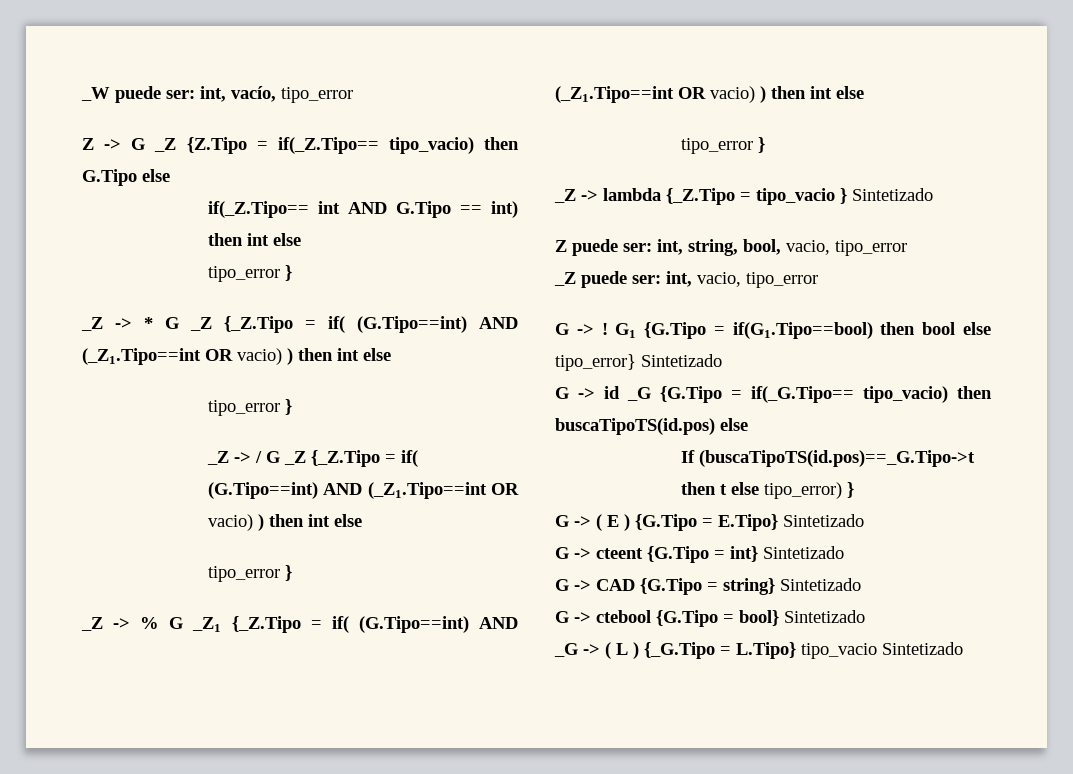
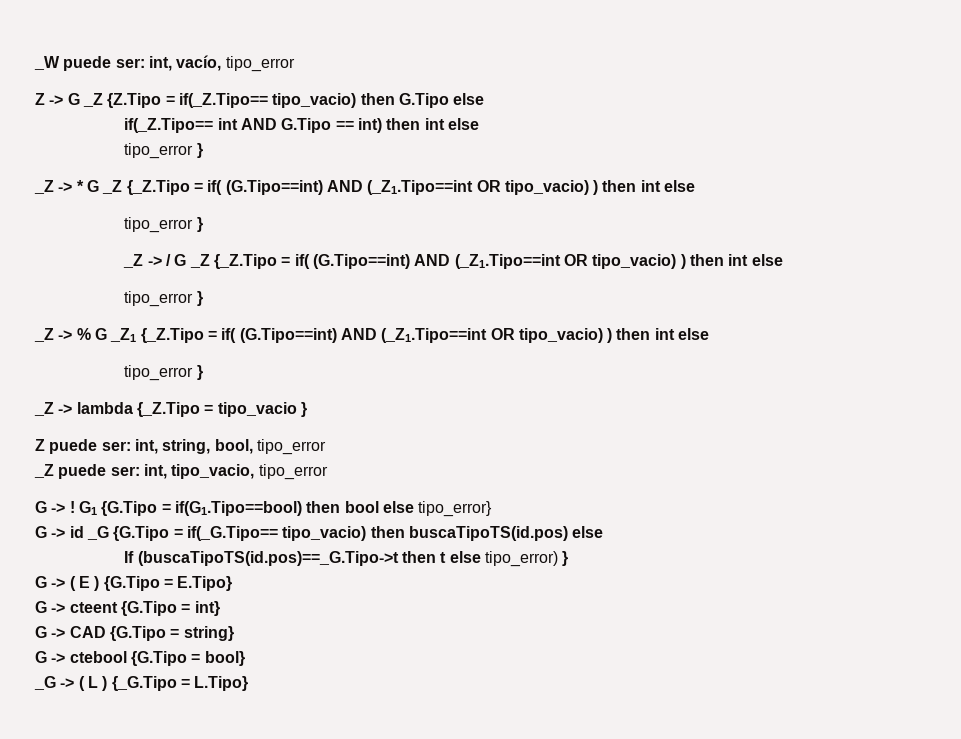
- _Z -> * G _Z {_Z.Tipo = if( (G.Tipo==int) AND (_Z1.Tipo==int OR vacio) ) then int else
+ _Z -> * G _Z {_Z.Tipo = if( (G.Tipo==int) AND (_Z1.Tipo==int OR tipo_vacio) ) then int else
- _Z -> / G _Z {_Z.Tipo = if( (G.Tipo==int) AND (_Z1.Tipo==int OR vacio) ) then int else
+ _Z -> / G _Z {_Z.Tipo = if( (G.Tipo==int) AND (_Z1.Tipo==int OR tipo_vacio) ) then int else
- _Z -> % G _Z1 {_Z.Tipo = if( (G.Tipo==int) AND (_Z1.Tipo==int OR vacio) ) then int else
+ _Z -> % G _Z1 {_Z.Tipo = if( (G.Tipo==int) AND (_Z1.Tipo==int OR tipo_vacio) ) then int else
- _Z -> lambda {_Z.Tipo = tipo_vacio } Sintetizado
+ _Z -> lambda {_Z.Tipo = tipo_vacio }
- Z puede ser: int, string, bool, vacio, tipo_error
+ Z puede ser: int, string, bool, tipo_error
- _Z puede ser: int, vacio, tipo_error
+ _Z puede ser: int, tipo_vacio, tipo_error
- G1 {G.Tipo = if(G1.Tipo==bool) then bool else tipo_error} Sintetizado
+ G1 {G.Tipo = if(G1.Tipo==bool) then bool else tipo_error}
- G -> ( E ) {G.Tipo = E.Tipo} Sintetizado
+ G -> ( E ) {G.Tipo = E.Tipo}
- G -> cteent {G.Tipo = int} Sintetizado
+ G -> cteent {G.Tipo = int}
- G -> CAD {G.Tipo = string} Sintetizado
+ G -> CAD {G.Tipo = string}
- G -> ctebool {G.Tipo = bool} Sintetizado
+ G -> ctebool {G.Tipo = bool}
- _G -> ( L ) {_G.Tipo = L.Tipo} tipo_vacio Sintetizado
+ _G -> ( L ) {_G.Tipo = L.Tipo}

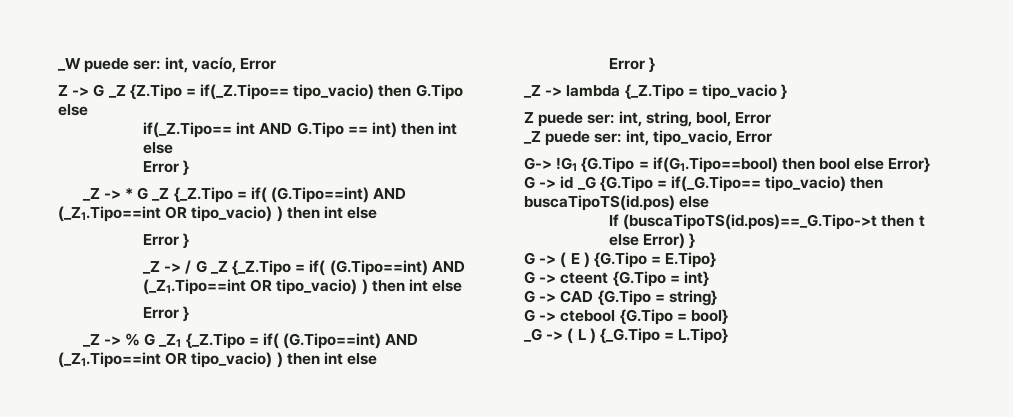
- _W puede ser: int, vacío, tipo_error
+ _W puede ser: int, vacío, Error
  if(_Z.Tipo== int AND G.Tipo == int) then int else
- tipo_error }
+ Error }
  _Z -> * G _Z {_Z.Tipo = if( (G.Tipo==int) AND (_Z1.Tipo==int OR tipo_vacio) ) then int else
- tipo_error }
+ Error }
  _Z -> / G _Z {_Z.Tipo = if( (G.Tipo==int) AND (_Z1.Tipo==int OR tipo_vacio) ) then int else
- tipo_error }
+ Error }
  _Z -> % G _Z1 {_Z.Tipo = if( (G.Tipo==int) AND (_Z1.Tipo==int OR tipo_vacio) ) then int else
- tipo_error }
+ Error }
- Z puede ser: int, string, bool, tipo_error
+ Z puede ser: int, string, bool, Error
- _Z puede ser: int, tipo_vacio, tipo_error
- G -> ! G1 {G.Tipo = if(G1.Tipo==bool) then bool else tipo_error}
+ _Z puede ser: int, tipo_vacio, Error
+ G-> !G1 {G.Tipo = if(G1.Tipo==bool) then bool else Error}
- If (buscaTipoTS(id.pos)==_G.Tipo->t then t else tipo_error) }
+ If (buscaTipoTS(id.pos)==_G.Tipo->t then t else Error) }

